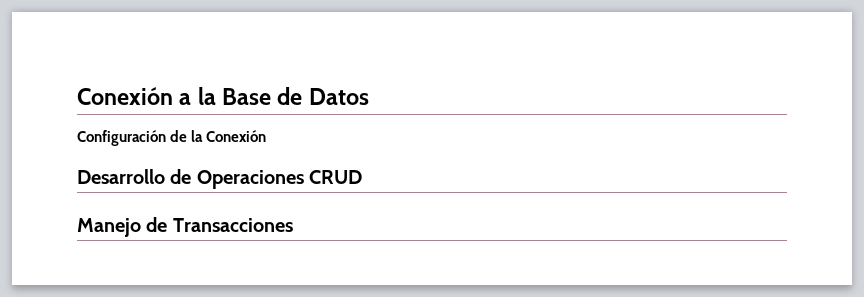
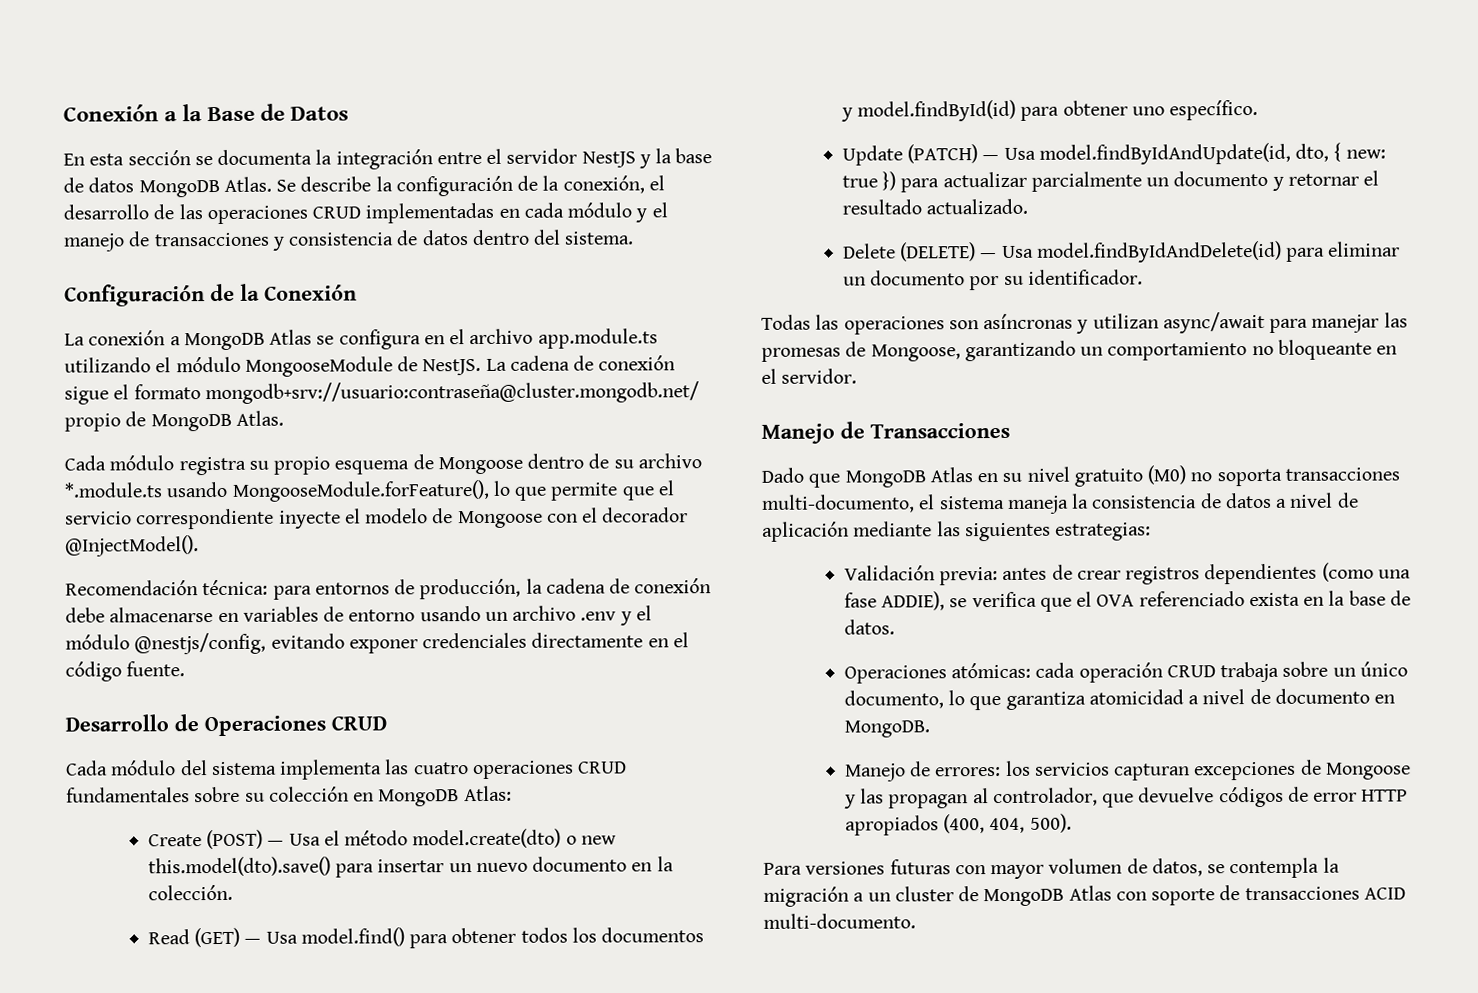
+ En esta sección se documenta la integración entre el servidor NestJS y la base de datos MongoDB Atlas. Se describe la configuración de la conexión, el desarrollo de las operaciones CRUD implementadas en cada módulo y el manejo de transacciones y consistencia de datos dentro del sistema.
  Configuración de la Conexión
+ La conexión a MongoDB Atlas se configura en el archivo app.module.ts utilizando el módulo MongooseModule de NestJS. La cadena de conexión sigue el formato mongodb+srv://usuario:contraseña@cluster.mongodb.net/ propio de MongoDB Atlas.
+ Cada módulo registra su propio esquema de Mongoose dentro de su archivo *.module.ts usando MongooseModule.forFeature(), lo que permite que el servicio correspondiente inyecte el modelo de Mongoose con el decorador @InjectModel().
+ Recomendación técnica: para entornos de producción, la cadena de conexión debe almacenarse en variables de entorno usando un archivo .env y el módulo @nestjs/config, evitando exponer credenciales directamente en el código fuente.
  Desarrollo de Operaciones CRUD
+ Cada módulo del sistema implementa las cuatro operaciones CRUD fundamentales sobre su colección en MongoDB Atlas:
+ Create (POST) — Usa el método model.create(dto) o new this.model(dto).save() para insertar un nuevo documento en la colección.
+ Read (GET) — Usa model.find() para obtener todos los documentos y model.findById(id) para obtener uno específico.
+ Update (PATCH) — Usa model.findByIdAndUpdate(id, dto, { new: true }) para actualizar parcialmente un documento y retornar el resultado actualizado.
+ Delete (DELETE) — Usa model.findByIdAndDelete(id) para eliminar un documento por su identificador.
+ Todas las operaciones son asíncronas y utilizan async/await para manejar las promesas de Mongoose, garantizando un comportamiento no bloqueante en el servidor.
  Manejo de Transacciones
+ Dado que MongoDB Atlas en su nivel gratuito (M0) no soporta transacciones multi-documento, el sistema maneja la consistencia de datos a nivel de aplicación mediante las siguientes estrategias:
+ Validación previa: antes de crear registros dependientes (como una fase ADDIE), se verifica que el OVA referenciado exista en la base de datos.
+ Operaciones atómicas: cada operación CRUD trabaja sobre un único documento, lo que garantiza atomicidad a nivel de documento en MongoDB.
+ Manejo de errores: los servicios capturan excepciones de Mongoose y las propagan al controlador, que devuelve códigos de error HTTP apropiados (400, 404, 500).
+ Para versiones futuras con mayor volumen de datos, se contempla la migración a un cluster de MongoDB Atlas con soporte de transacciones ACID multi-documento.

